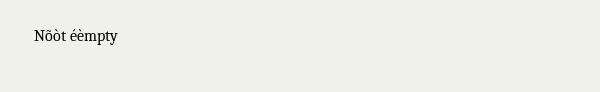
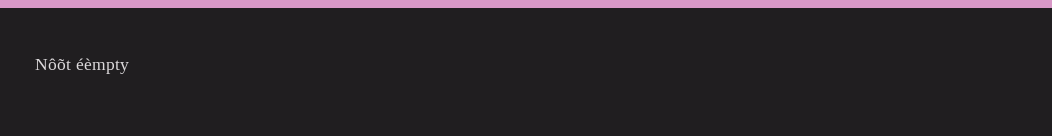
- Nõòt éèmpty
+ Nôõt éèmpty

